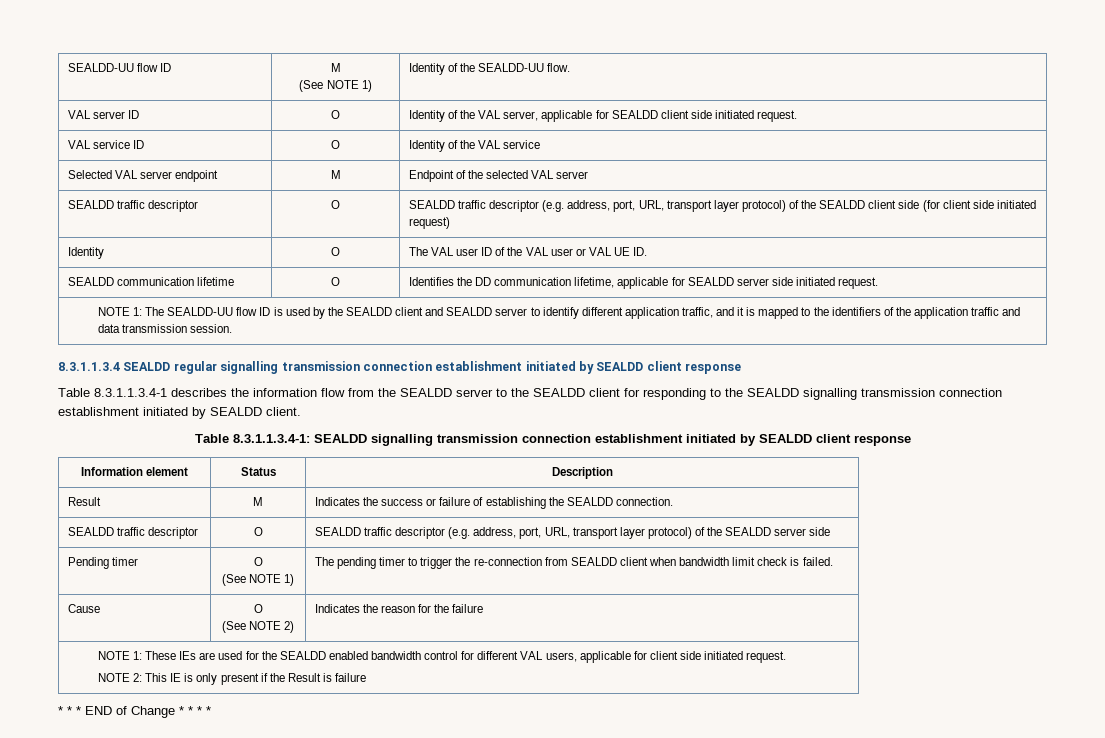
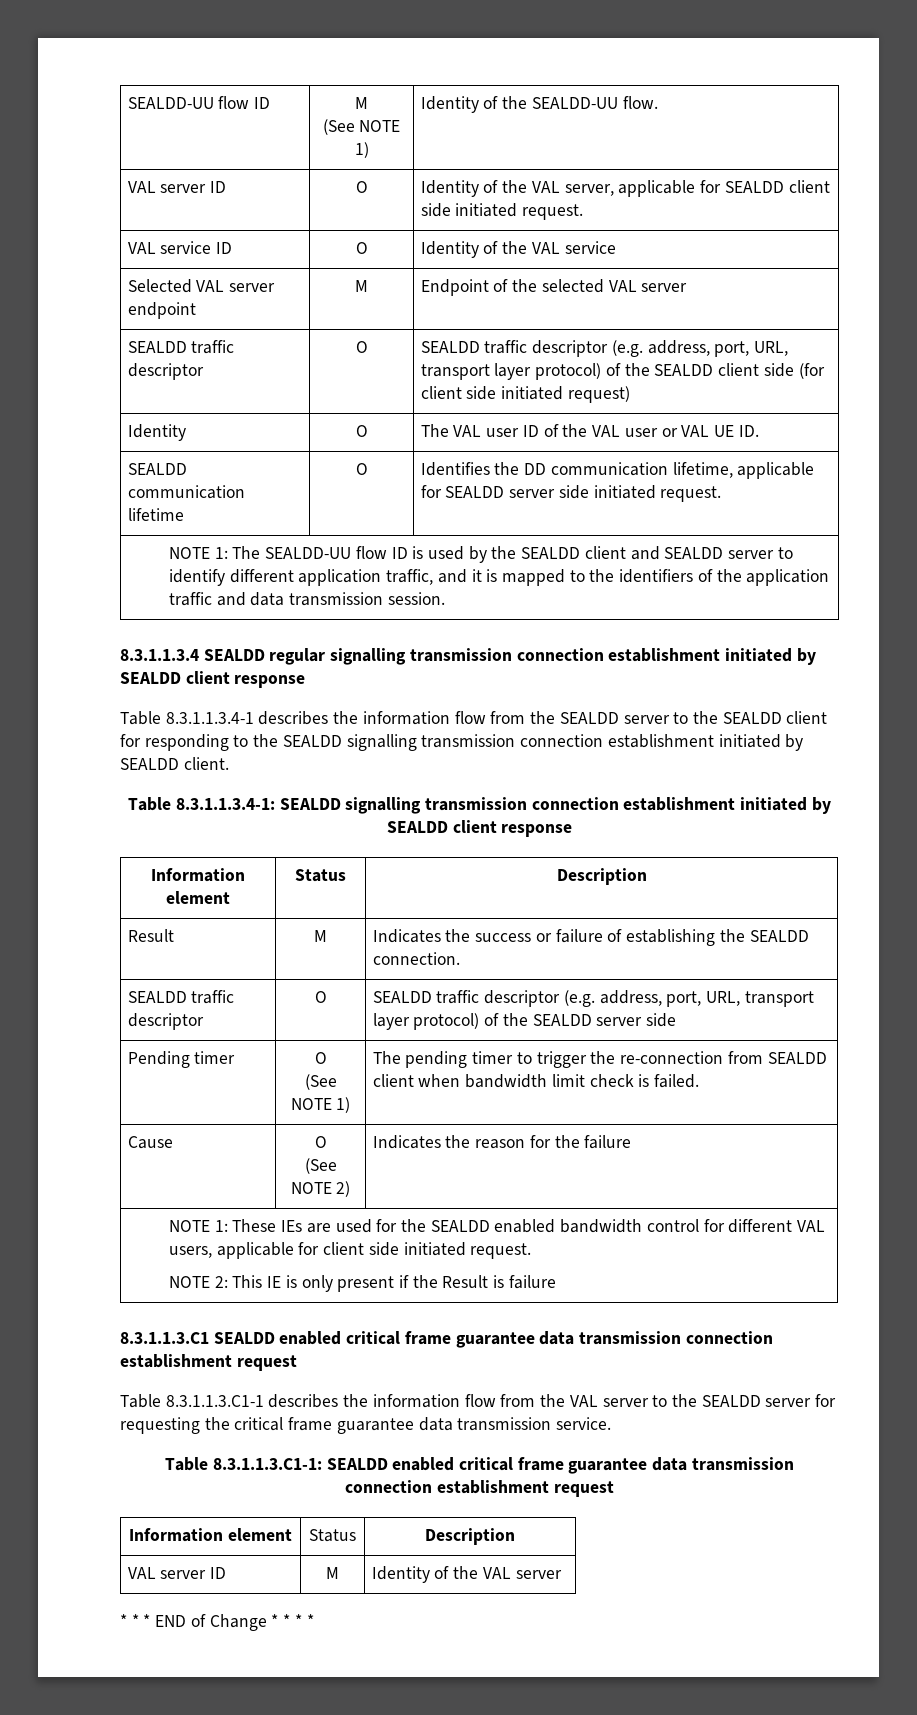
+ 8.3.1.1.3.C1 SEALDD enabled critical frame guarantee data transmission connection establishment request
+ Table 8.3.1.1.3.C1-1 describes the information flow from the VAL server to the SEALDD server for requesting the critical frame guarantee data transmission service.
+ Table 8.3.1.1.3.C1-1: SEALDD enabled critical frame guarantee data transmission connection establishment request
+ Information element | Status | Description
+ VAL server ID | M | Identity of the VAL server

